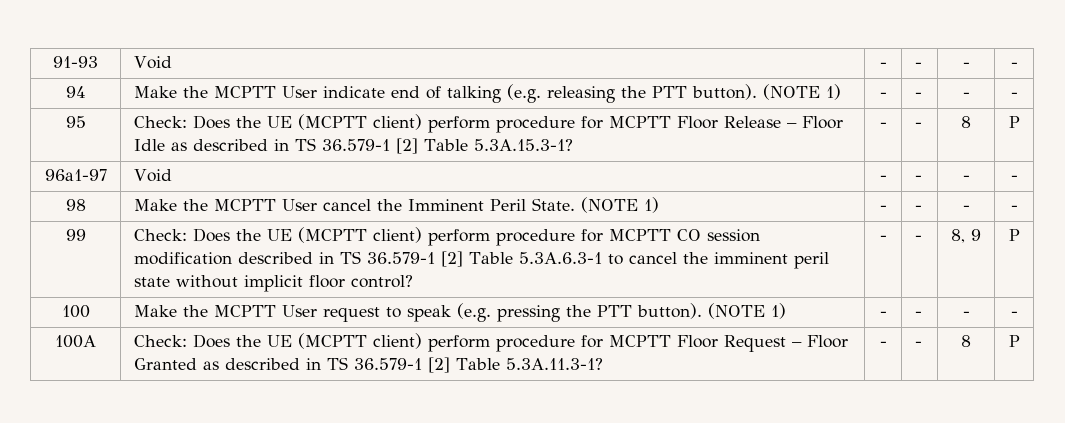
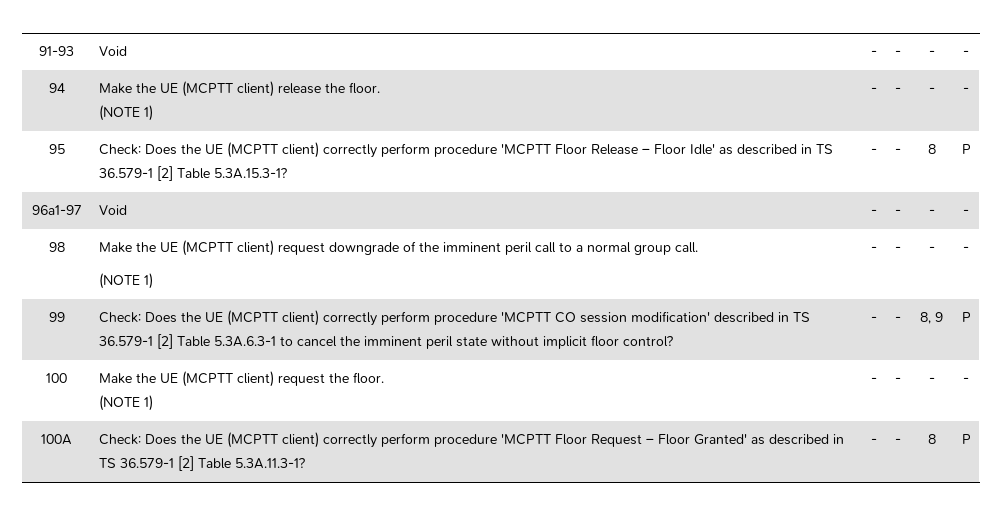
- 94 | Make the MCPTT User indicate end of talking (e.g. releasing the PTT button). (NOTE 1) | - | - | - | -
+ 94 | Make the UE (MCPTT client) release the floor.
+ (NOTE 1) | - | - | - | -
- 95 | Check: Does the UE (MCPTT client) perform procedure for MCPTT Floor Release – Floor Idle as described in TS 36.579-1 [2] Table 5.3A.15.3-1? | - | - | 8 | P
+ 95 | Check: Does the UE (MCPTT client) correctly perform procedure 'MCPTT Floor Release – Floor Idle' as described in TS 36.579-1 [2] Table 5.3A.15.3-1? | - | - | 8 | P
- 98 | Make the MCPTT User cancel the Imminent Peril State. (NOTE 1) | - | - | - | -
+ 98 | Make the UE (MCPTT client) request downgrade of the imminent peril call to a normal group call.
+ (NOTE 1) | - | - | - | -
- 99 | Check: Does the UE (MCPTT client) perform procedure for MCPTT CO session modification described in TS 36.579-1 [2] Table 5.3A.6.3-1 to cancel the imminent peril state without implicit floor control? | - | - | 8, 9 | P
+ 99 | Check: Does the UE (MCPTT client) correctly perform procedure 'MCPTT CO session modification' described in TS 36.579-1 [2] Table 5.3A.6.3-1 to cancel the imminent peril state without implicit floor control? | - | - | 8, 9 | P
- 100 | Make the MCPTT User request to speak (e.g. pressing the PTT button). (NOTE 1) | - | - | - | -
+ 100 | Make the UE (MCPTT client) request the floor.
+ (NOTE 1) | - | - | - | -
- 100A | Check: Does the UE (MCPTT client) perform procedure for MCPTT Floor Request – Floor Granted as described in TS 36.579-1 [2] Table 5.3A.11.3-1? | - | - | 8 | P
+ 100A | Check: Does the UE (MCPTT client) correctly perform procedure 'MCPTT Floor Request – Floor Granted' as described in TS 36.579-1 [2] Table 5.3A.11.3-1? | - | - | 8 | P

